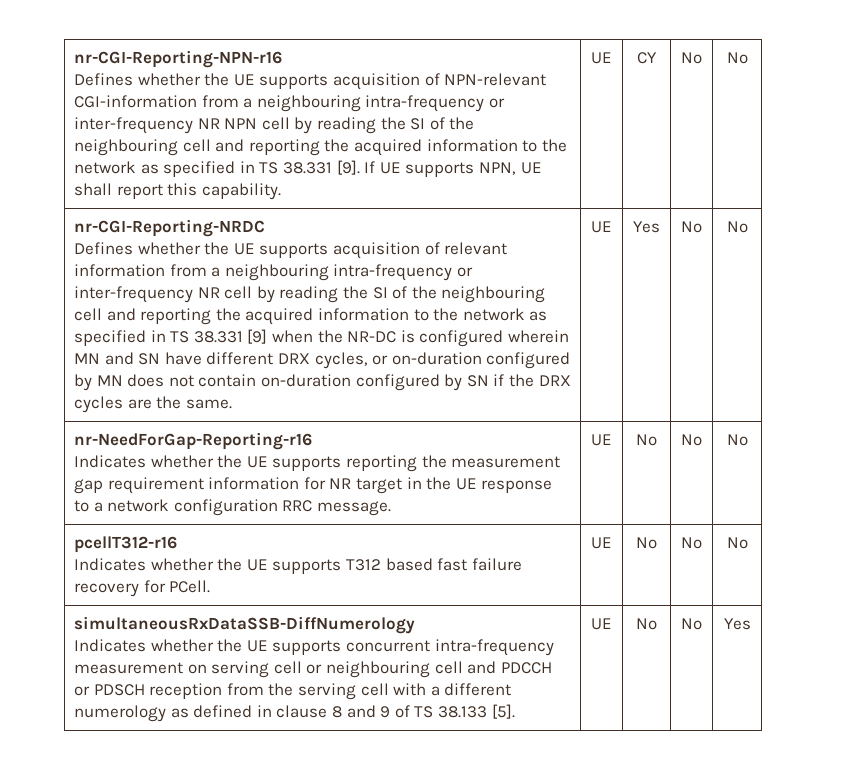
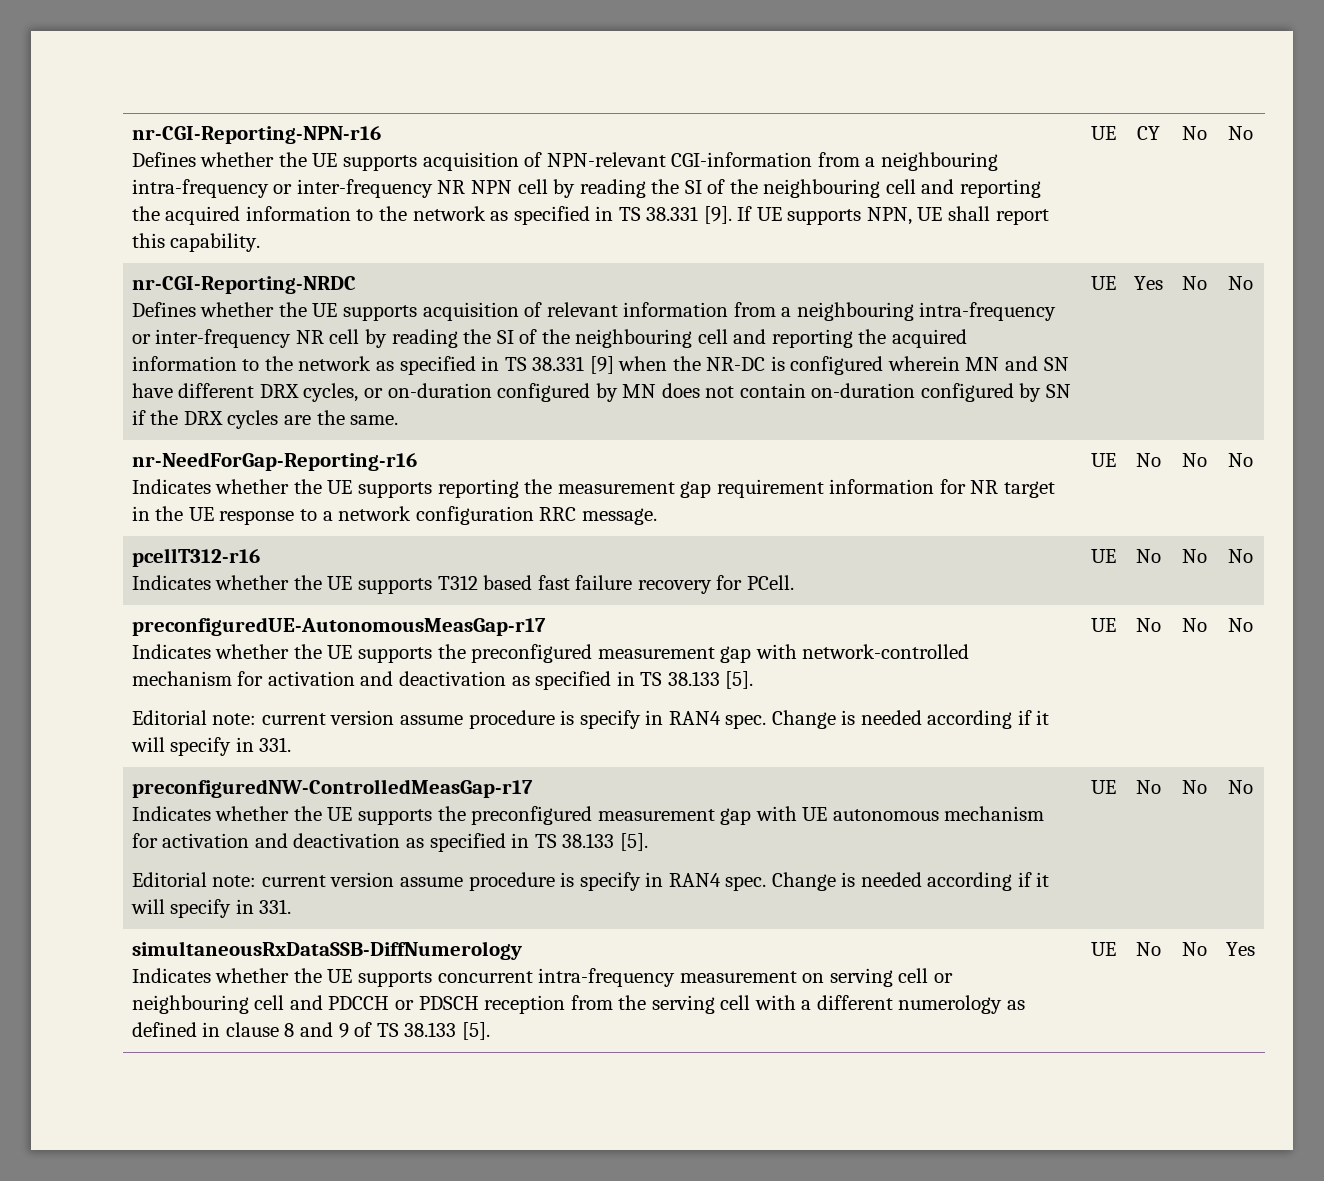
+ preconfiguredUE-AutonomousMeasGap-r17
+ Indicates whether the UE supports the preconfigured measurement gap with network-controlled mechanism for activation and deactivation as specified in TS 38.133 [5].
+ Editorial note: current version assume procedure is specify in RAN4 spec. Change is needed according if it will specify in 331. | UE | No | No | No
+ preconfiguredNW-ControlledMeasGap-r17
+ Indicates whether the UE supports the preconfigured measurement gap with UE autonomous mechanism for activation and deactivation as specified in TS 38.133 [5].
+ Editorial note: current version assume procedure is specify in RAN4 spec. Change is needed according if it will specify in 331. | UE | No | No | No

